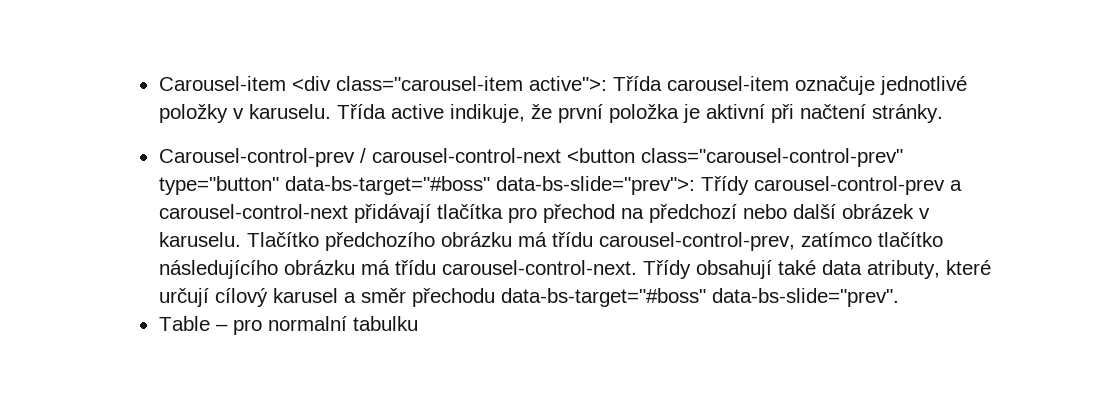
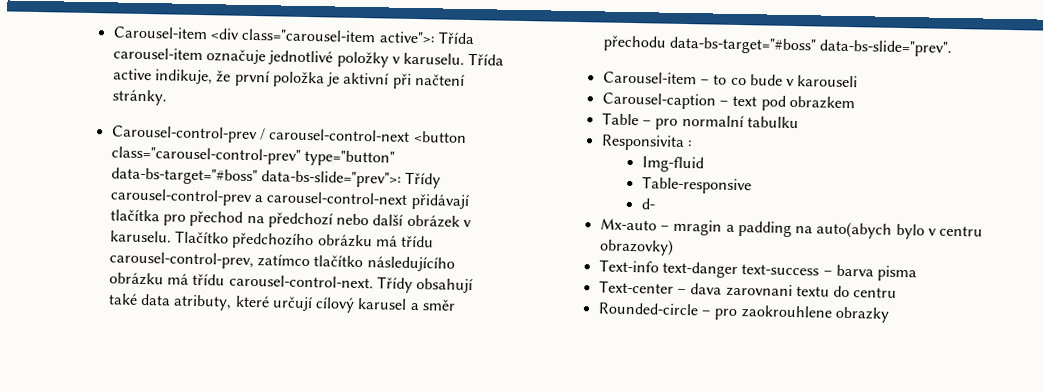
+ Carousel-item – to co bude v karouseli
+ Carousel-caption – text pod obrazkem
+ Responsivita :
+ Img-fluid
+ Table-responsive
+ d-
+ Mx-auto – mragin a padding na auto(abych bylo v centru obrazovky)
+ Text-info text-danger text-success – barva pisma
+ Text-center – dava zarovnani textu do centru
+ Rounded-circle – pro zaokrouhlene obrazky

